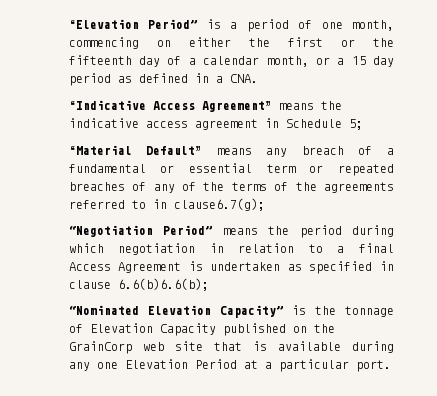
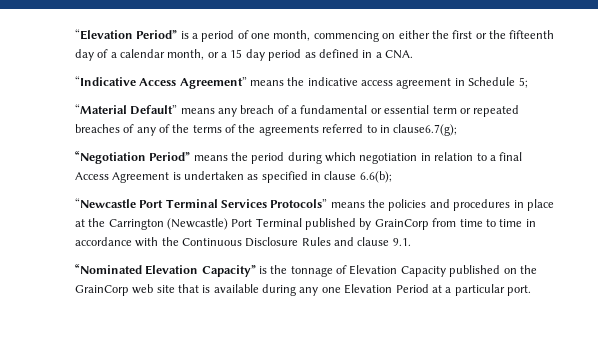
- “Negotiation Period” means the period during which negotiation in relation to a final Access Agreement is undertaken as specified in clause 6.6(b)6.6(b);
+ “Negotiation Period” means the period during which negotiation in relation to a final Access Agreement is undertaken as specified in clause 6.6(b);
+ “Newcastle Port Terminal Services Protocols” means the policies and procedures in place at the Carrington (Newcastle) Port Terminal published by GrainCorp from time to time in accordance with the Continuous Disclosure Rules and clause 9.1.

